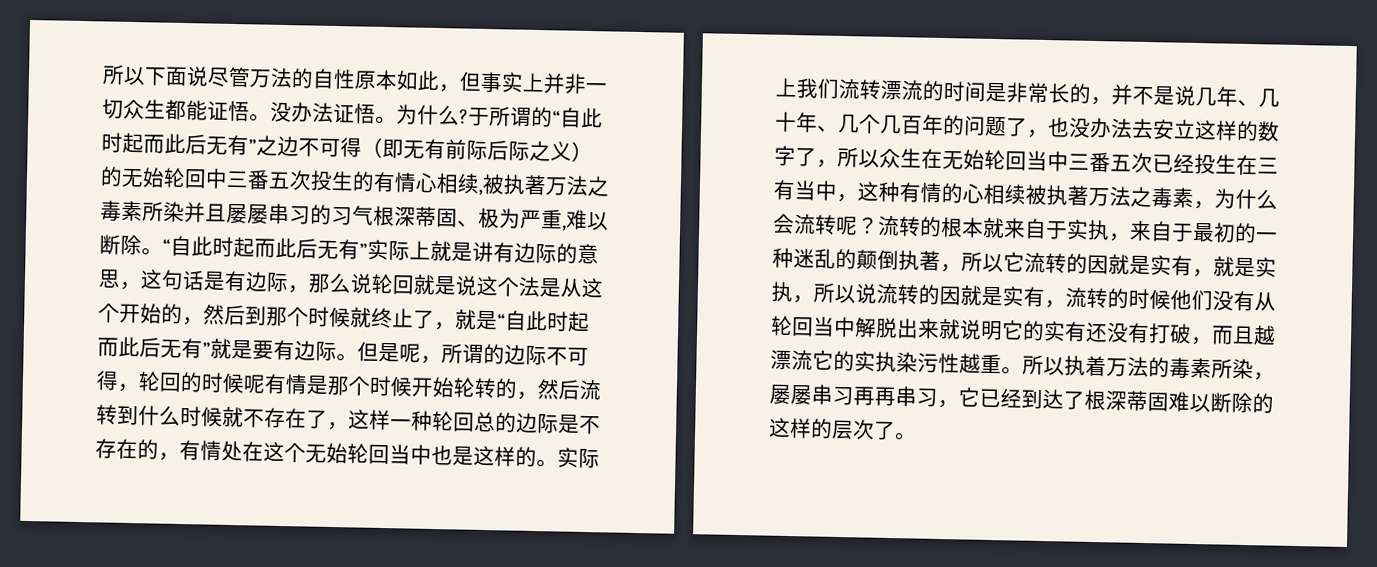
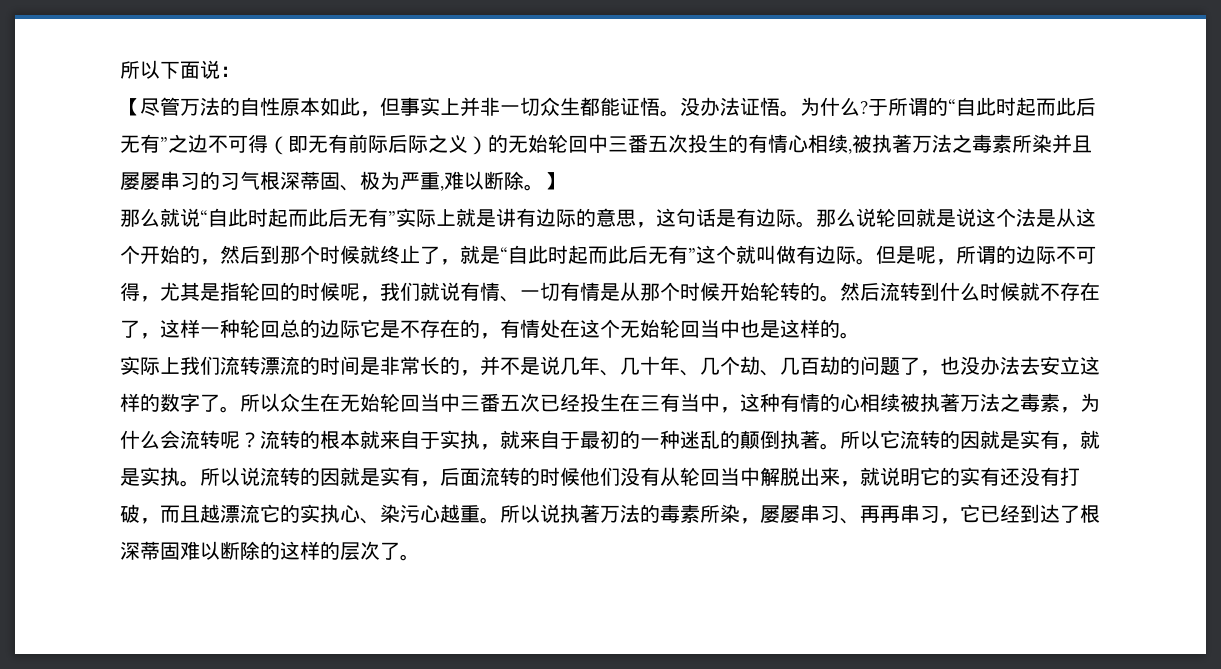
- 所以下面说尽管万法的自性原本如此，但事实上并非一切众生都能证悟。
+ 所以下面说：
+ 【尽管万法的自性原本如此，但事实上并非一切众生都能证悟。
- “自此时起而此后无有”实际上就是讲有边际的意思，这句话是有边际，那么说轮回就是说这个法是从这个开始的，然后到那个时候就终止了，就是“自此时起而此后无有”就是要有边际。
+ 】
+ 那么就说“自此时起而此后无有”实际上就是讲有边际的意思，这句话是有边际。那么说轮回就是说这个法是从这个开始的，然后到那个时候就终止了，就是“自此时起而此后无有”这个就叫做有边际。
- 但是呢，所谓的边际不可得，轮回的时候呢有情是那个时候开始轮转的，然后流转到什么时候就不存在了，这样一种轮回总的边际是不存在的，有情处在这个无始轮回当中也是这样的。实际上我们流转漂流的时间是非常长的，并不是说几年、几十年、几个几百年的问题了，也没办法去安立这样的数字了，所以众生在无始轮回当中三番五次已经投生在三有当中，这种有情的心相续被执著万法之毒素，为什么会流转呢？
+ 但是呢，所谓的边际不可得，尤其是指轮回的时候呢，我们就说有情、一切有情是从那个时候开始轮转的。然后流转到什么时候就不存在了，这样一种轮回总的边际它是不存在的，有情处在这个无始轮回当中也是这样的。
+ 实际上我们流转漂流的时间是非常长的，并不是说几年、几十年、几个劫、几百劫的问题了，也没办法去安立这样的数字了。所以众生在无始轮回当中三番五次已经投生在三有当中，这种有情的心相续被执著万法之毒素，为什么会流转呢？
- 流转的根本就来自于实执，来自于最初的一种迷乱的颠倒执著，所以它流转的因就是实有，就是实执，所以说流转的因就是实有，流转的时候他们没有从轮回当中解脱出来就说明它的实有还没有打破，而且越漂流它的实执染污性越重。
+ 流转的根本就来自于实执，就来自于最初的一种迷乱的颠倒执著。所以它流转的因就是实有，就是实执。所以说流转的因就是实有，后面流转的时候他们没有从轮回当中解脱出来，就说明它的实有还没有打破，而且越漂流它的实执心、染污心越重。
- 所以执着万法的毒素所染，屡屡串习再再串习，它已经到达了根深蒂固难以断除的这样的层次了。
+ 所以说执著万法的毒素所染，屡屡串习、再再串习，它已经到达了根深蒂固难以断除的这样的层次了。

